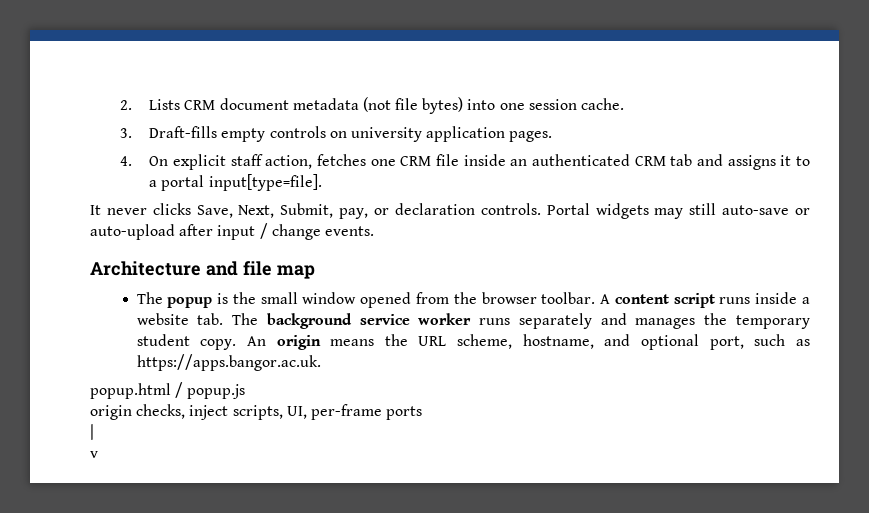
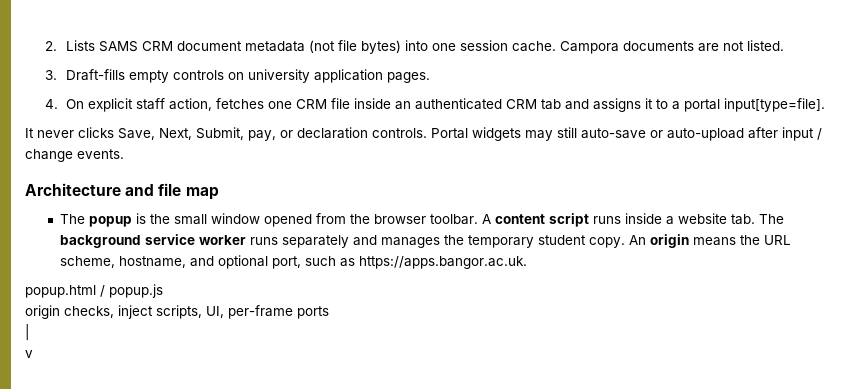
- 2. Lists CRM document metadata (not file bytes) into one session cache.
+ 2. Lists SAMS CRM document metadata (not file bytes) into one session cache. Campora documents are not listed.

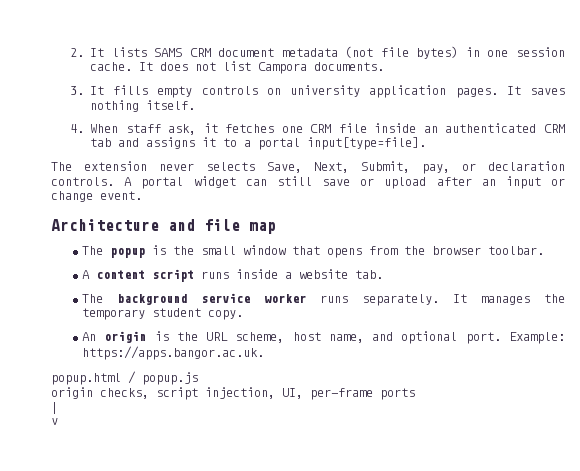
- 2. Lists SAMS CRM document metadata (not file bytes) into one session cache.
+ 2. It lists SAMS CRM document metadata (not file bytes) in one session cache.
- Campora documents are not listed.
+ It does not list Campora documents.
- 3. Draft-fills empty controls on university application pages.
- 4. On explicit staff action, fetches one CRM file inside an authenticated CRM tab and assigns it to a portal input[type=file].
+ 3. It fills empty controls on university application pages. It saves nothing itself.
+ 4. When staff ask, it fetches one CRM file inside an authenticated CRM tab and assigns it to a portal input[type=file].
- It never clicks Save, Next, Submit, pay, or declaration controls.
+ The extension never selects Save, Next, Submit, pay, or declaration controls.
- Portal widgets may still auto-save or auto-upload after input / change events.
+ A portal widget can still save or upload after an input or change event.
- The popup is the small window opened from the browser toolbar. A content script runs inside a website tab. The background service worker runs separately and manages the temporary student copy. An origin means the URL scheme, hostname, and optional port, such as https://apps.bangor.ac.uk.
+ The popup is the small window that opens from the browser toolbar.
+ A content script runs inside a website tab.
+ The background service worker runs separately. It manages the temporary student copy.
+ An origin is the URL scheme, host name, and optional port. Example: https://apps.bangor.ac.uk.
- origin checks, inject scripts, UI, per-frame ports
+ origin checks, script injection, UI, per-frame ports

